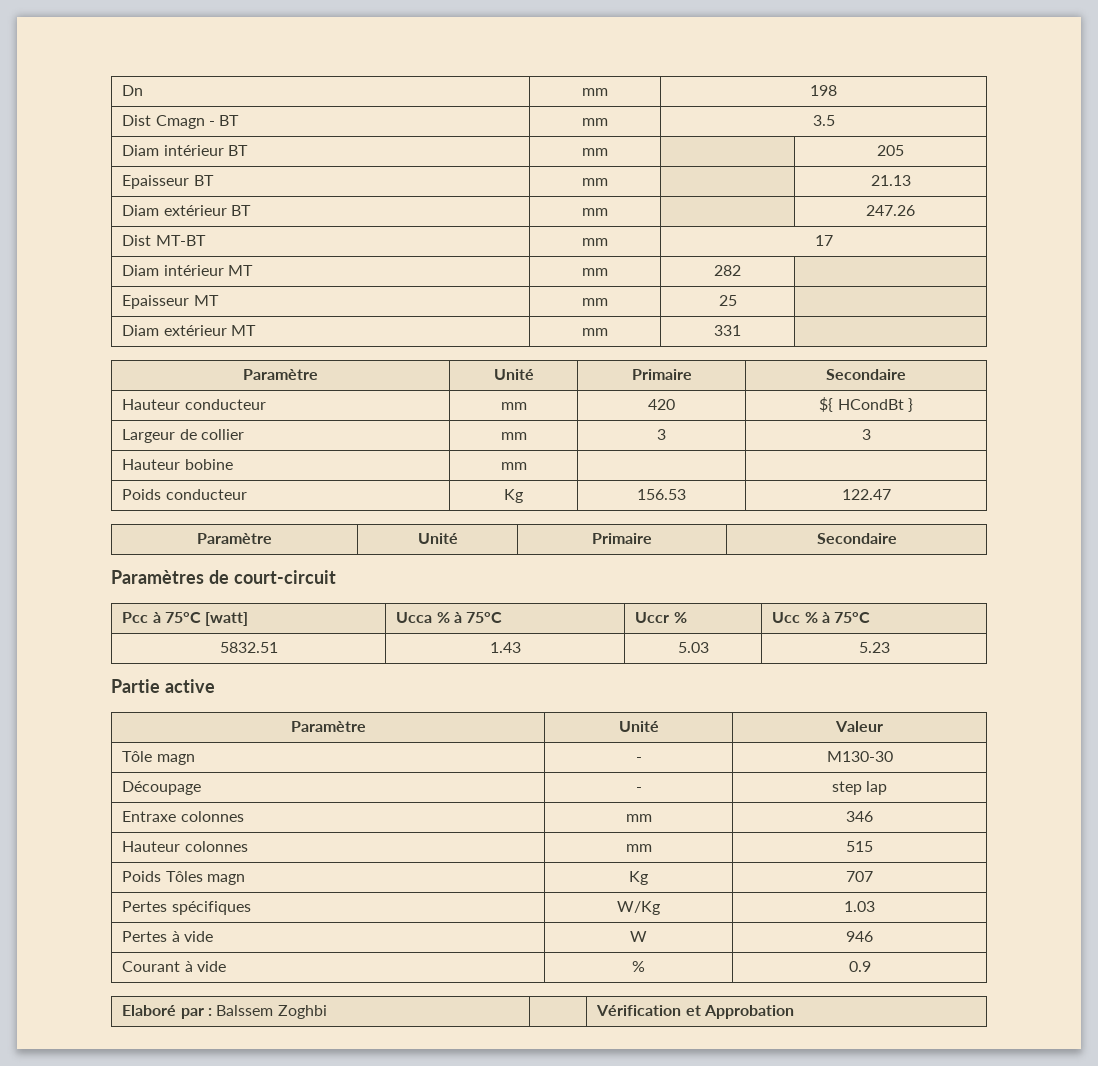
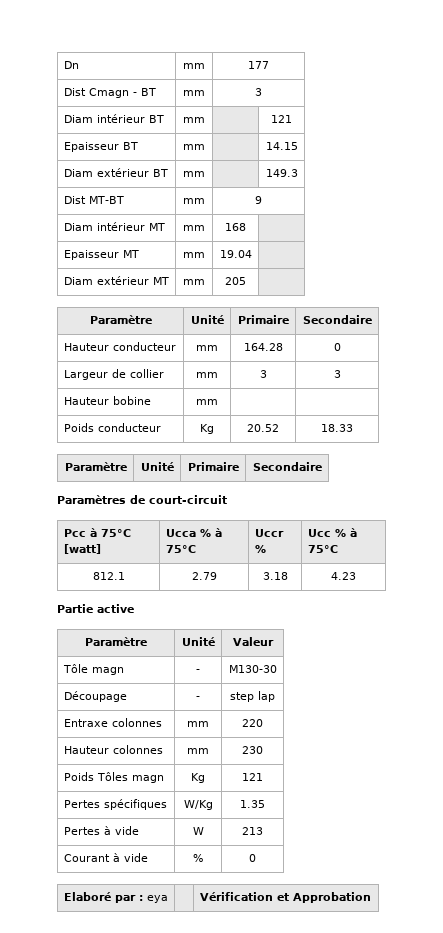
- Dn | mm | 198
+ Dn | mm | 177
- Dist Cmagn - BT | mm | 3.5
+ Dist Cmagn - BT | mm | 3
- Diam intérieur BT | mm | | 205
+ Diam intérieur BT | mm | | 121
- Epaisseur BT | mm | | 21.13
+ Epaisseur BT | mm | | 14.15
- Diam extérieur BT | mm | | 247.26
+ Diam extérieur BT | mm | | 149.3
- Dist MT-BT | mm | 17
+ Dist MT-BT | mm | 9
- Diam intérieur MT | mm | 282 |
+ Diam intérieur MT | mm | 168 |
- Epaisseur MT | mm | 25 |
+ Epaisseur MT | mm | 19.04 |
- Diam extérieur MT | mm | 331 |
+ Diam extérieur MT | mm | 205 |
- Hauteur conducteur | mm | 420 | ${ HCondBt }
+ Hauteur conducteur | mm | 164.28 | 0
- Poids conducteur | Kg | 156.53 | 122.47
+ Poids conducteur | Kg | 20.52 | 18.33
- 5832.51 | 1.43 | 5.03 | 5.23
+ 812.1 | 2.79 | 3.18 | 4.23
- Entraxe colonnes | mm | 346
+ Entraxe colonnes | mm | 220
- Hauteur colonnes | mm | 515
+ Hauteur colonnes | mm | 230
- Poids Tôles magn | Kg | 707
+ Poids Tôles magn | Kg | 121
- Pertes spécifiques | W/Kg | 1.03
+ Pertes spécifiques | W/Kg | 1.35
- Pertes à vide | W | 946
+ Pertes à vide | W | 213
- Courant à vide | % | 0.9
+ Courant à vide | % | 0
- Elaboré par : Balssem Zoghbi | | Vérification et Approbation
+ Elaboré par : eya | | Vérification et Approbation

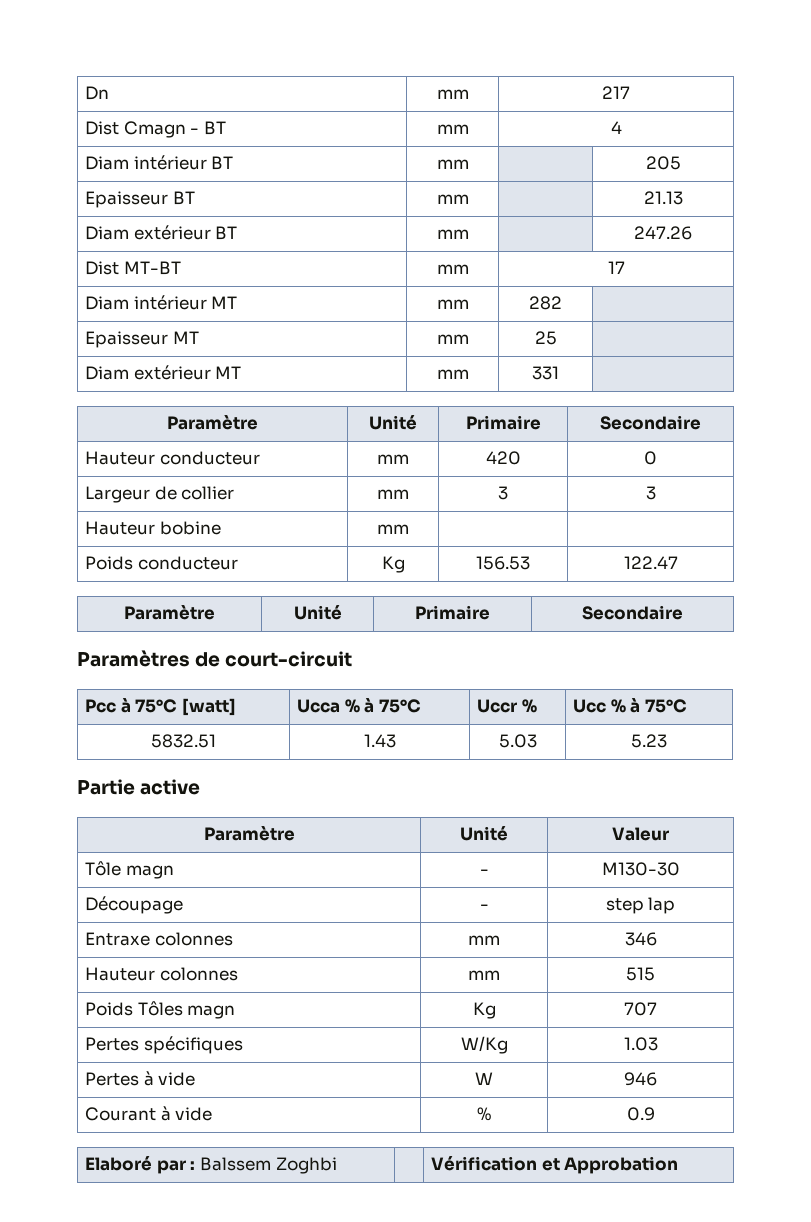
- Dn | mm | 177
+ Dn | mm | 217
- Dist Cmagn - BT | mm | 3
+ Dist Cmagn - BT | mm | 4
- Diam intérieur BT | mm | | 121
+ Diam intérieur BT | mm | | 205
- Epaisseur BT | mm | | 14.15
+ Epaisseur BT | mm | | 21.13
- Diam extérieur BT | mm | | 149.3
+ Diam extérieur BT | mm | | 247.26
- Dist MT-BT | mm | 9
+ Dist MT-BT | mm | 17
- Diam intérieur MT | mm | 168 |
+ Diam intérieur MT | mm | 282 |
- Epaisseur MT | mm | 19.04 |
+ Epaisseur MT | mm | 25 |
- Diam extérieur MT | mm | 205 |
+ Diam extérieur MT | mm | 331 |
- Hauteur conducteur | mm | 164.28 | 0
+ Hauteur conducteur | mm | 420 | 0
- Poids conducteur | Kg | 20.52 | 18.33
+ Poids conducteur | Kg | 156.53 | 122.47
- 812.1 | 2.79 | 3.18 | 4.23
+ 5832.51 | 1.43 | 5.03 | 5.23
- Entraxe colonnes | mm | 220
+ Entraxe colonnes | mm | 346
- Hauteur colonnes | mm | 230
+ Hauteur colonnes | mm | 515
- Poids Tôles magn | Kg | 121
+ Poids Tôles magn | Kg | 707
- Pertes spécifiques | W/Kg | 1.35
+ Pertes spécifiques | W/Kg | 1.03
- Pertes à vide | W | 213
+ Pertes à vide | W | 946
- Courant à vide | % | 0
+ Courant à vide | % | 0.9
- Elaboré par : eya | | Vérification et Approbation
+ Elaboré par : Balssem Zoghbi | | Vérification et Approbation

